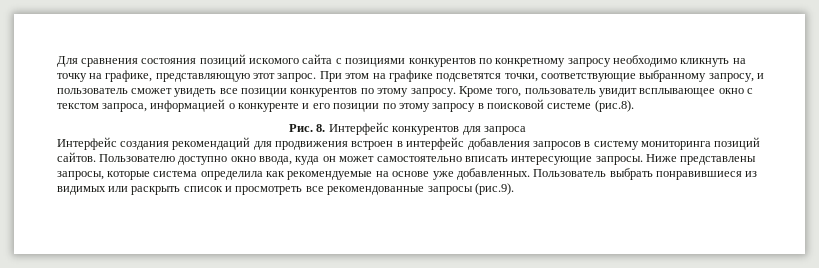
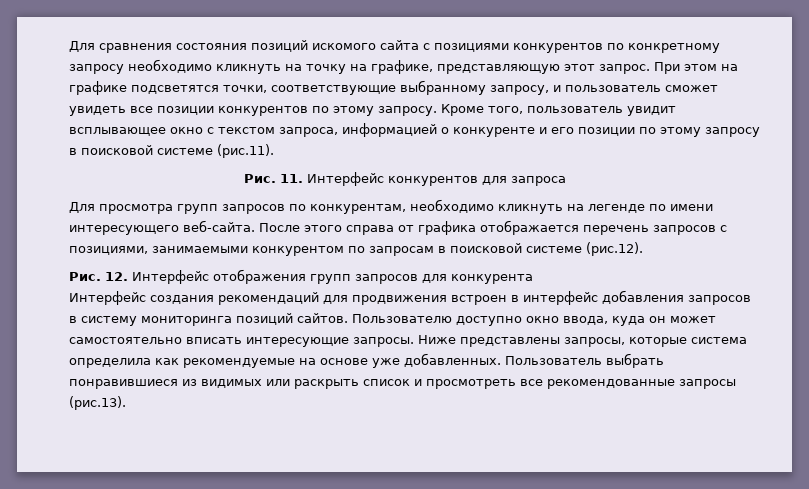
- Кроме того, пользователь увидит всплывающее окно с текстом запроса, информацией о конкуренте и его позиции по этому запросу в поисковой системе (рис.8).
- Рис. 8. Интерфейс конкурентов для запроса
+ Кроме того, пользователь увидит всплывающее окно с текстом запроса, информацией о конкуренте и его позиции по этому запросу в поисковой системе (рис.11).
+ Рис. 11. Интерфейс конкурентов для запроса
+ Для просмотра групп запросов по конкурентам, необходимо кликнуть на легенде по имени интересующего веб-сайта. После этого справа от графика отображается перечень запросов с позициями, занимаемыми конкурентом по запросам в поисковой системе (рис.12).
+ Рис. 12. Интерфейс отображения групп запросов для конкурента
- Пользователь выбрать понравившиеся из видимых или раскрыть список и просмотреть все рекомендованные запросы (рис.9).
+ Пользователь выбрать понравившиеся из видимых или раскрыть список и просмотреть все рекомендованные запросы (рис.13).

